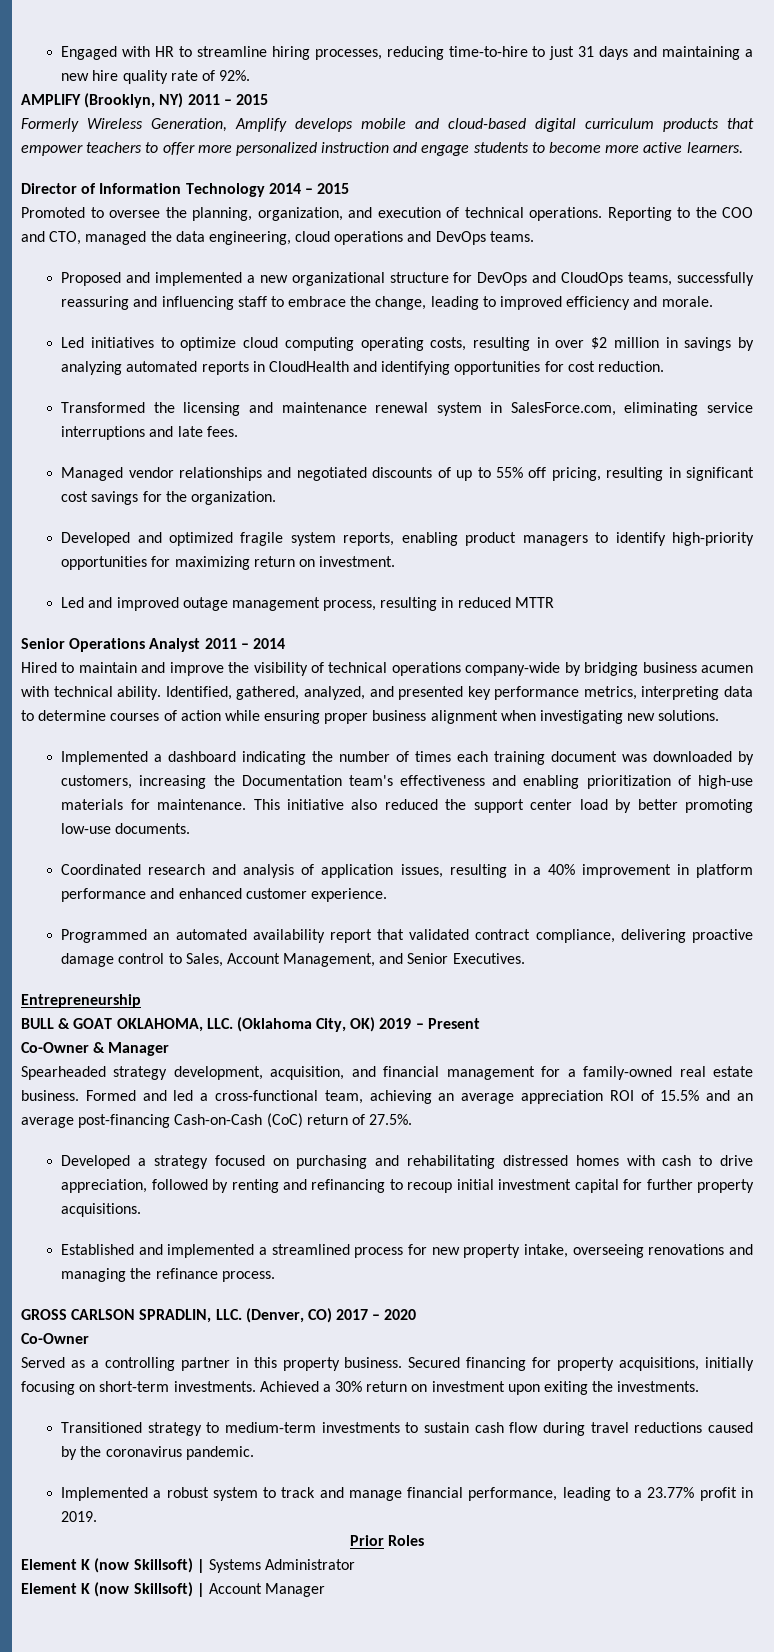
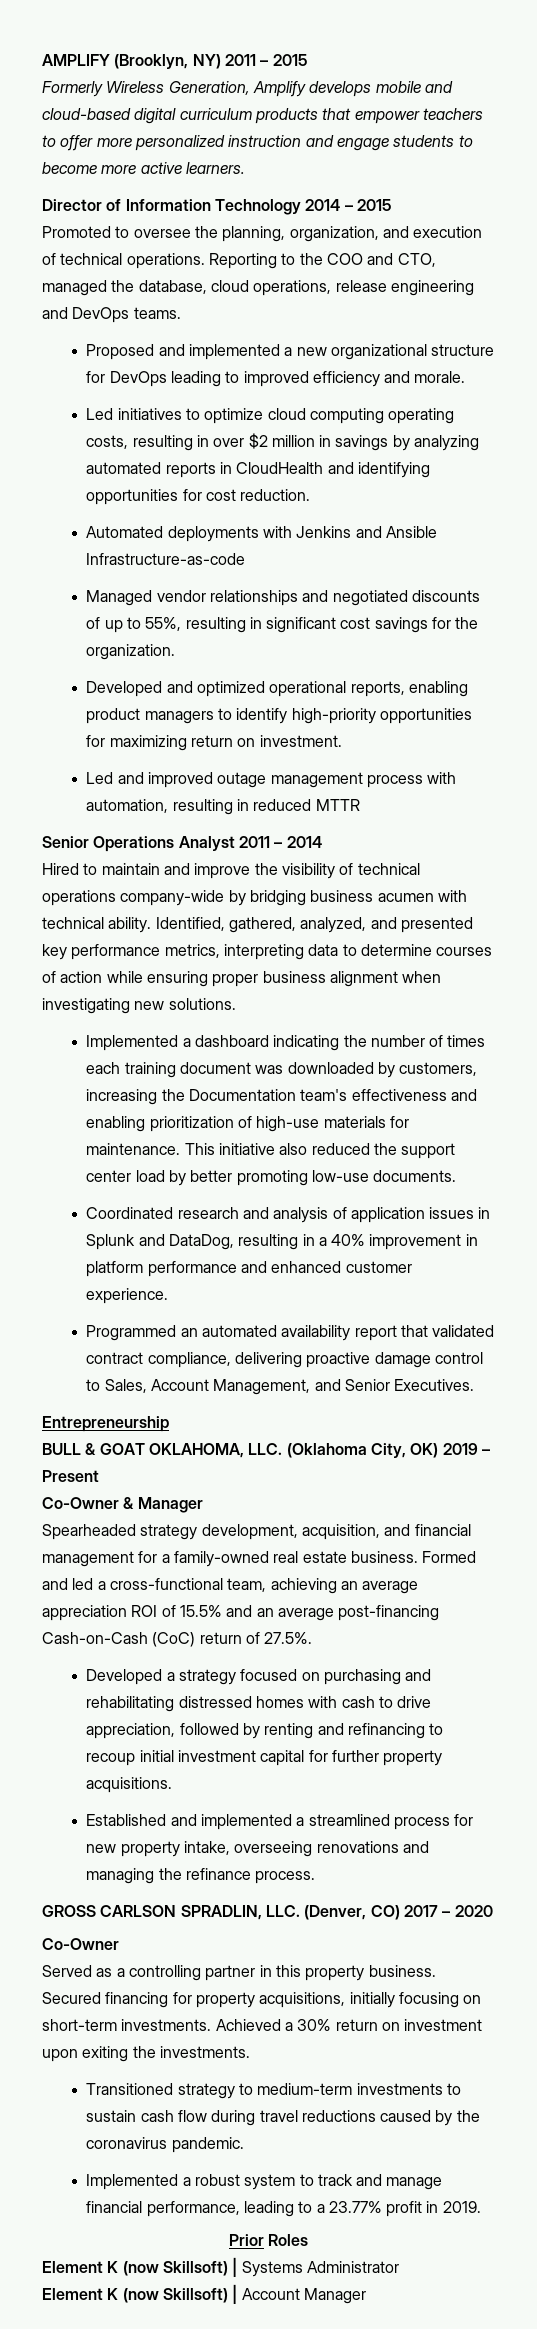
- Engaged with HR to streamline hiring processes, reducing time-to-hire to just 31 days and maintaining a new hire quality rate of 92%.
- Reporting to the COO and CTO, managed the data engineering, cloud operations and DevOps teams.
+ Reporting to the COO and CTO, managed the database, cloud operations, release engineering and DevOps teams.
- Proposed and implemented a new organizational structure for DevOps and CloudOps teams, successfully reassuring and influencing staff to embrace the change, leading to improved efficiency and morale.
+ Proposed and implemented a new organizational structure for DevOps leading to improved efficiency and morale.
- Transformed the licensing and maintenance renewal system in SalesForce.com, eliminating service interruptions and late fees.
+ Automated deployments with Jenkins and Ansible Infrastructure-as-code
- Managed vendor relationships and negotiated discounts of up to 55% off pricing, resulting in significant cost savings for the organization.
+ Managed vendor relationships and negotiated discounts of up to 55%, resulting in significant cost savings for the organization.
- Developed and optimized fragile system reports, enabling product managers to identify high-priority opportunities for maximizing return on investment.
+ Developed and optimized operational reports, enabling product managers to identify high-priority opportunities for maximizing return on investment.
- Led and improved outage management process, resulting in reduced MTTR
+ Led and improved outage management process with automation, resulting in reduced MTTR
- Coordinated research and analysis of application issues, resulting in a 40% improvement in platform performance and enhanced customer experience.
+ Coordinated research and analysis of application issues in Splunk and DataDog, resulting in a 40% improvement in platform performance and enhanced customer experience.

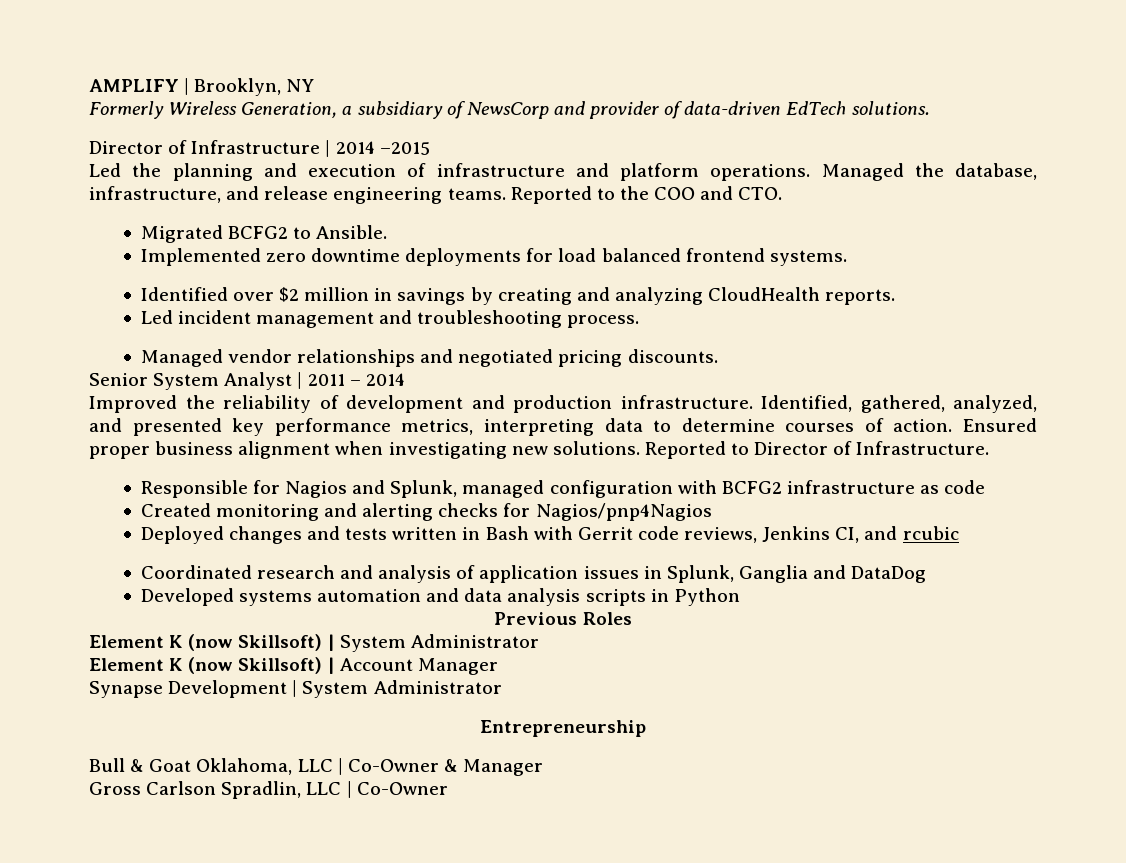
- AMPLIFY (Brooklyn, NY) 2011 – 2015
- Formerly Wireless Generation, Amplify develops mobile and cloud-based digital curriculum products that empower teachers to offer more personalized instruction and engage students to become more active learners.
- Director of Information Technology 2014 – 2015
- Promoted to oversee the planning, organization, and execution of technical operations. Reporting to the COO and CTO, managed the database, cloud operations, release engineering and DevOps teams.
- Proposed and implemented a new organizational structure for DevOps leading to improved efficiency and morale.
- Led initiatives to optimize cloud computing operating costs, resulting in over $2 million in savings by analyzing automated reports in CloudHealth and identifying opportunities for cost reduction.
- Automated deployments with Jenkins and Ansible Infrastructure-as-code
+ AMPLIFY | Brooklyn, NY
+ Formerly Wireless Generation, a subsidiary of NewsCorp and provider of data-driven EdTech solutions.
+ Director of Infrastructure | 2014 –2015
+ Led the planning and execution of infrastructure and platform operations. Managed the database, infrastructure, and release engineering teams. Reported to the COO and CTO.
+ Migrated BCFG2 to Ansible.
+ Implemented zero downtime deployments for load balanced frontend systems.
+ Identified over $2 million in savings by creating and analyzing CloudHealth reports.
+ Led incident management and troubleshooting process.
- Managed vendor relationships and negotiated discounts of up to 55%, resulting in significant cost savings for the organization.
- Developed and optimized operational reports, enabling product managers to identify high-priority opportunities for maximizing return on investment.
- Led and improved outage management process with automation, resulting in reduced MTTR
- Senior Operations Analyst 2011 – 2014
- Hired to maintain and improve the visibility of technical operations company-wide by bridging business acumen with technical ability.
+ Managed vendor relationships and negotiated pricing discounts.
+ Senior System Analyst | 2011 – 2014
+ Improved the reliability of development and production infrastructure.
- Identified, gathered, analyzed, and presented key performance metrics, interpreting data to determine courses of action while ensuring proper business alignment when investigating new solutions.
- Implemented a dashboard indicating the number of times each training document was downloaded by customers, increasing the Documentation team's effectiveness and enabling prioritization of high-use materials for maintenance. This initiative also reduced the support center load by better promoting low-use documents.
+ Identified, gathered, analyzed, and presented key performance metrics, interpreting data to determine courses of action. Ensured proper business alignment when investigating new solutions. Reported to Director of Infrastructure.
+ Responsible for Nagios and Splunk, managed configuration with BCFG2 infrastructure as code
+ Created monitoring and alerting checks for Nagios/pnp4Nagios
+ Deployed changes and tests written in Bash with Gerrit code reviews, Jenkins CI, and rcubic
- Coordinated research and analysis of application issues in Splunk and DataDog, resulting in a 40% improvement in platform performance and enhanced customer experience.
- Programmed an automated availability report that validated contract compliance, delivering proactive damage control to Sales, Account Management, and Senior Executives.
- Entrepreneurship
- BULL & GOAT OKLAHOMA, LLC. (Oklahoma City, OK) 2019 – Present
- Co-Owner & Manager
- Spearheaded strategy development, acquisition, and financial management for a family-owned real estate business. Formed and led a cross-functional team, achieving an average appreciation ROI of 15.5% and an average post-financing Cash-on-Cash (CoC) return of 27.5%.
- Developed a strategy focused on purchasing and rehabilitating distressed homes with cash to drive appreciation, followed by renting and refinancing to recoup initial investment capital for further property acquisitions.
- Established and implemented a streamlined process for new property intake, overseeing renovations and managing the refinance process.
- GROSS CARLSON SPRADLIN, LLC. (Denver, CO) 2017 – 2020
- Co-Owner
- Served as a controlling partner in this property business. Secured financing for property acquisitions, initially focusing on short-term investments. Achieved a 30% return on investment upon exiting the investments.
- Transitioned strategy to medium-term investments to sustain cash flow during travel reductions caused by the coronavirus pandemic.
- Implemented a robust system to track and manage financial performance, leading to a 23.77% profit in 2019.
- Prior Roles
+ Coordinated research and analysis of application issues in Splunk, Ganglia and DataDog
+ Developed systems automation and data analysis scripts in Python
+ Previous Roles
- Element K (now Skillsoft) | Systems Administrator
+ Element K (now Skillsoft) | System Administrator
+ Synapse Development | System Administrator
+ Entrepreneurship
+ Bull & Goat Oklahoma, LLC | Co-Owner & Manager
+ Gross Carlson Spradlin, LLC | Co-Owner

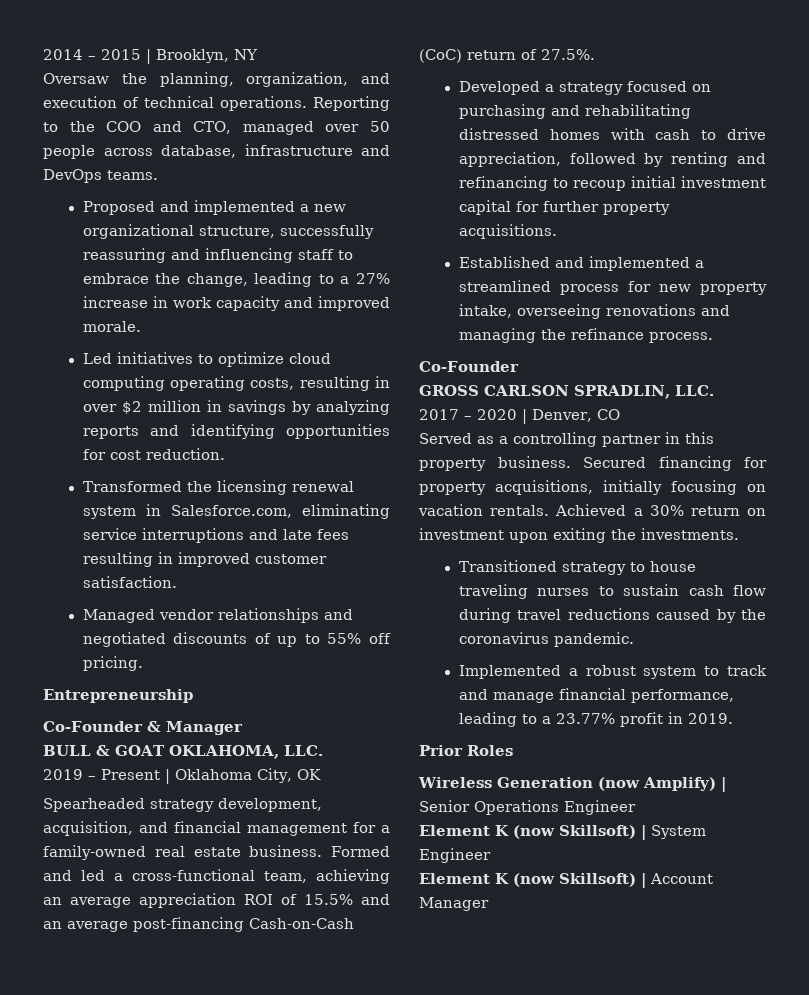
- AMPLIFY | Brooklyn, NY
+ 2014 – 2015 | Brooklyn, NY
- Formerly Wireless Generation, a subsidiary of NewsCorp and provider of data-driven EdTech solutions.
- Director of Infrastructure | 2014 –2015
- Led the planning and execution of infrastructure and platform operations. Managed the database, infrastructure, and release engineering teams. Reported to the COO and CTO.
- Migrated BCFG2 to Ansible.
- Implemented zero downtime deployments for load balanced frontend systems.
- Identified over $2 million in savings by creating and analyzing CloudHealth reports.
- Led incident management and troubleshooting process.
+ Oversaw the planning, organization, and execution of technical operations. Reporting to the COO and CTO, managed over 50 people across database, infrastructure and DevOps teams.
+ Proposed and implemented a new organizational structure, successfully reassuring and influencing staff to embrace the change, leading to a 27% increase in work capacity and improved morale.
+ Led initiatives to optimize cloud computing operating costs, resulting in over $2 million in savings by analyzing reports and identifying opportunities for cost reduction.
+ Transformed the licensing renewal system in Salesforce.com, eliminating service interruptions and late fees resulting in improved customer satisfaction.
- Managed vendor relationships and negotiated pricing discounts.
- Senior System Analyst | 2011 – 2014
- Improved the reliability of development and production infrastructure. Identified, gathered, analyzed, and presented key performance metrics, interpreting data to determine courses of action. Ensured proper business alignment when investigating new solutions. Reported to Director of Infrastructure.
- Responsible for Nagios and Splunk, managed configuration with BCFG2 infrastructure as code
- Created monitoring and alerting checks for Nagios/pnp4Nagios
- Deployed changes and tests written in Bash with Gerrit code reviews, Jenkins CI, and rcubic
- Coordinated research and analysis of application issues in Splunk, Ganglia and DataDog
- Developed systems automation and data analysis scripts in Python
- Previous Roles
+ Managed vendor relationships and negotiated discounts of up to 55% off pricing.
+ Entrepreneurship
+ Co-Founder & Manager
+ BULL & GOAT OKLAHOMA, LLC.
+ 2019 – Present | Oklahoma City, OK
+ Spearheaded strategy development, acquisition, and financial management for a family-owned real estate business. Formed and led a cross-functional team, achieving an average appreciation ROI of 15.5% and an average post-financing Cash-on-Cash (CoC) return of 27.5%.
+ Developed a strategy focused on purchasing and rehabilitating distressed homes with cash to drive appreciation, followed by renting and refinancing to recoup initial investment capital for further property acquisitions.
+ Established and implemented a streamlined process for new property intake, overseeing renovations and managing the refinance process.
+ Co-Founder
+ GROSS CARLSON SPRADLIN, LLC.
+ 2017 – 2020 | Denver, CO
+ Served as a controlling partner in this property business. Secured financing for property acquisitions, initially focusing on vacation rentals. Achieved a 30% return on investment upon exiting the investments.
+ Transitioned strategy to house traveling nurses to sustain cash flow during travel reductions caused by the coronavirus pandemic.
+ Implemented a robust system to track and manage financial performance, leading to a 23.77% profit in 2019.
+ Prior Roles
+ Wireless Generation (now Amplify) | Senior Operations Engineer
- Element K (now Skillsoft) | System Administrator
+ Element K (now Skillsoft) | System Engineer
- Synapse Development | System Administrator
- Entrepreneurship
- Bull & Goat Oklahoma, LLC | Co-Owner & Manager
- Gross Carlson Spradlin, LLC | Co-Owner

